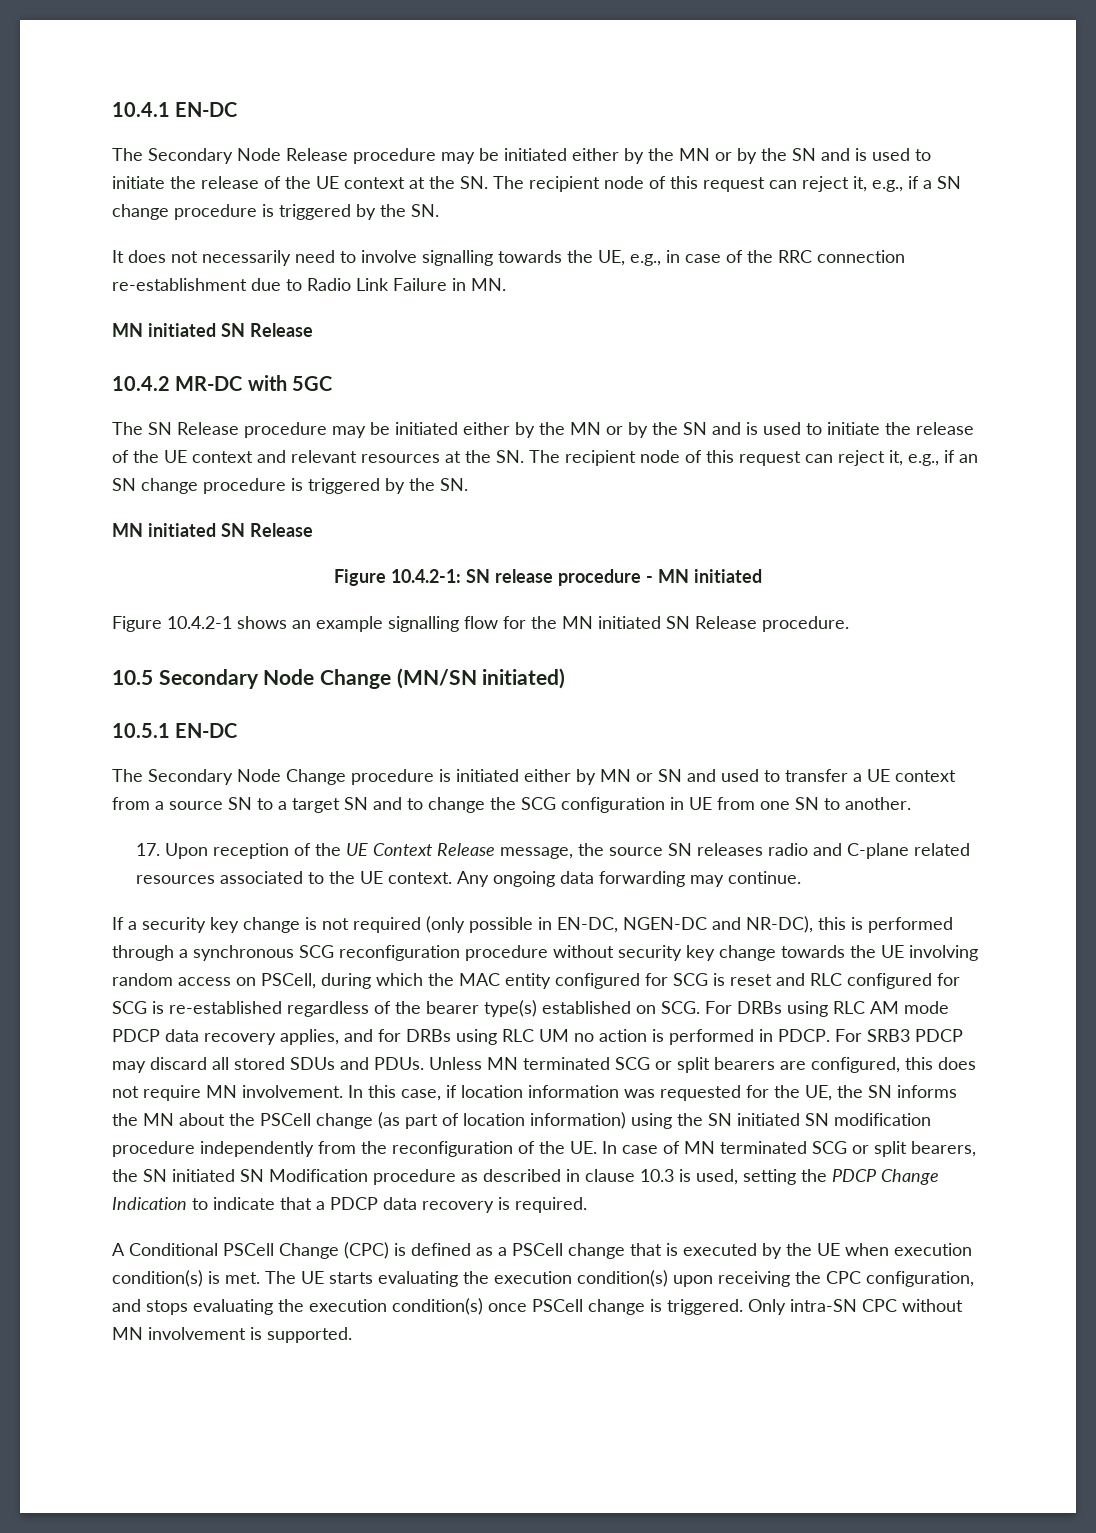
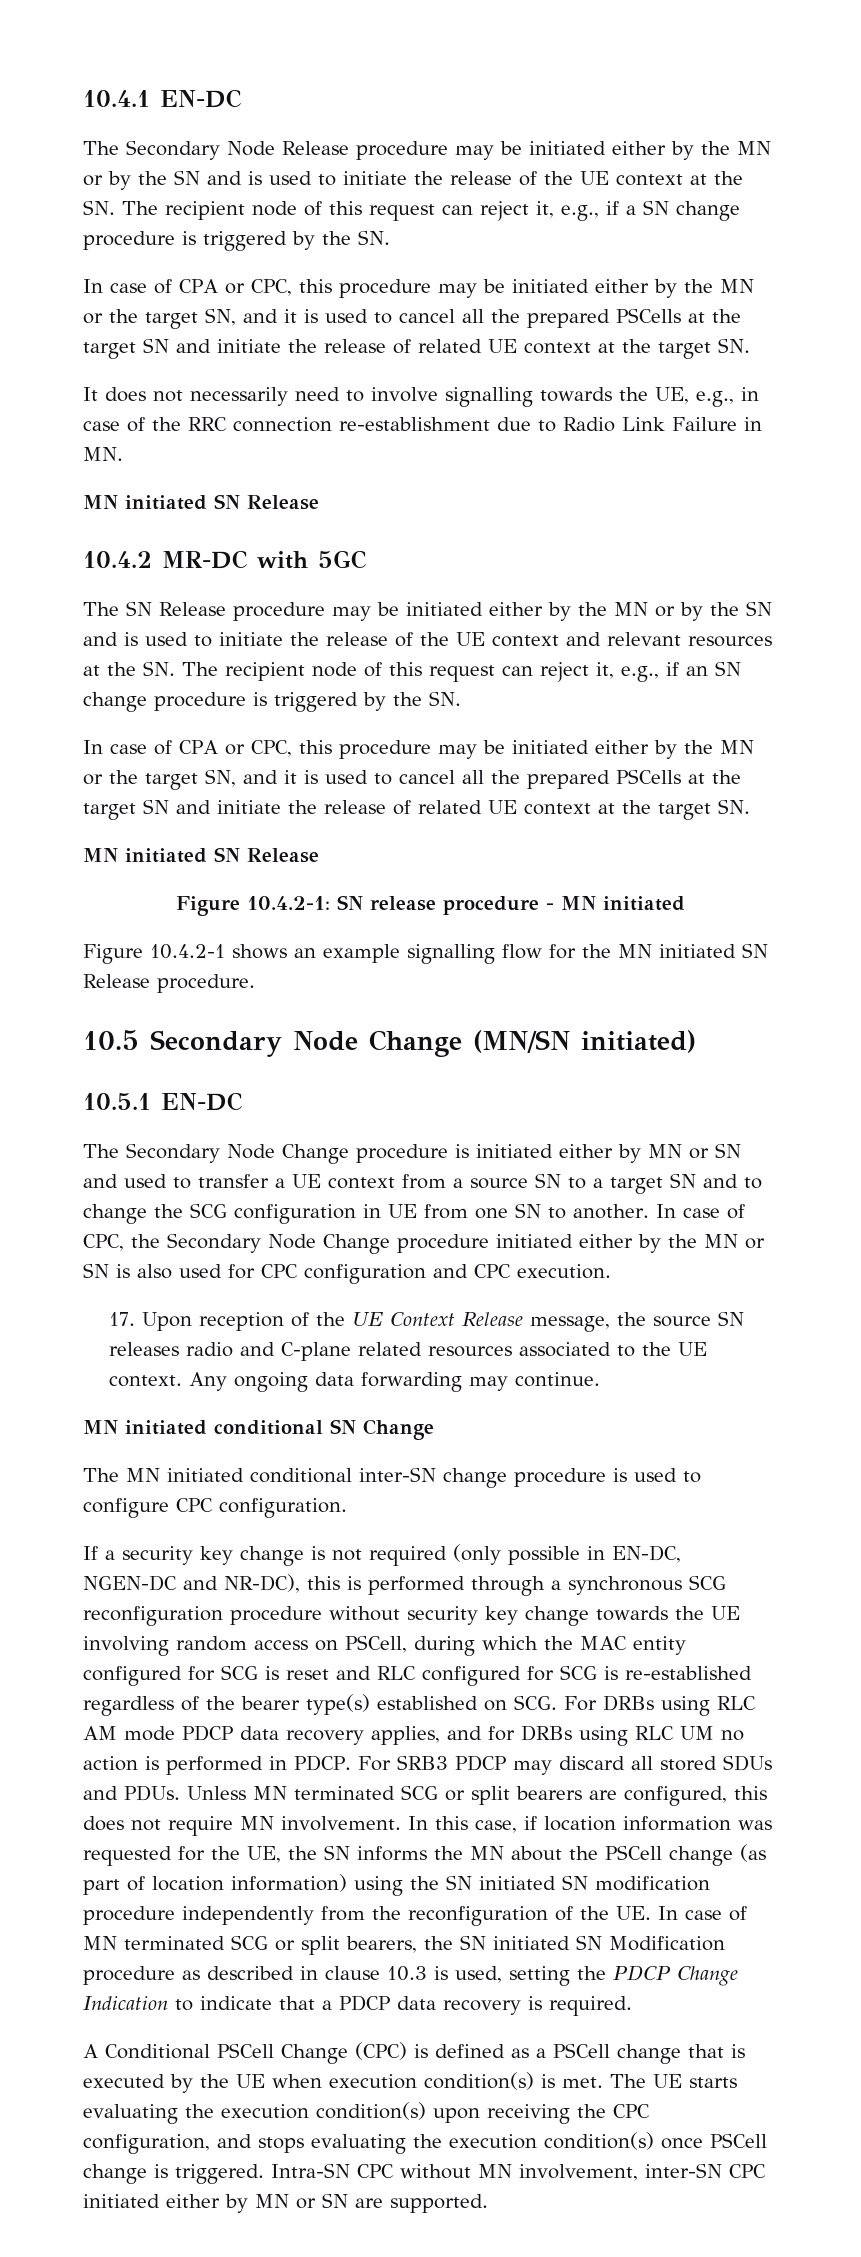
  The Secondary Node Release procedure may be initiated either by the MN or by the SN and is used to initiate the release of the UE context at the SN. The recipient node of this request can reject it, e.g., if a SN change procedure is triggered by the SN.
+ In case of CPA or CPC, this procedure may be initiated either by the MN or the target SN, and it is used to cancel all the prepared PSCells at the target SN and initiate the release of related UE context at the target SN.
  The SN Release procedure may be initiated either by the MN or by the SN and is used to initiate the release of the UE context and relevant resources at the SN. The recipient node of this request can reject it, e.g., if an SN change procedure is triggered by the SN.
+ In case of CPA or CPC, this procedure may be initiated either by the MN or the target SN, and it is used to cancel all the prepared PSCells at the target SN and initiate the release of related UE context at the target SN.
+ In case of CPC, the Secondary Node Change procedure initiated either by the MN or SN is also used for CPC configuration and CPC execution.
+ MN initiated conditional SN Change
+ The MN initiated conditional inter-SN change procedure is used to configure CPC configuration.
- Only intra-SN CPC without MN involvement is supported.
+ Intra-SN CPC without MN involvement, inter-SN CPC initiated either by MN or SN are supported.

